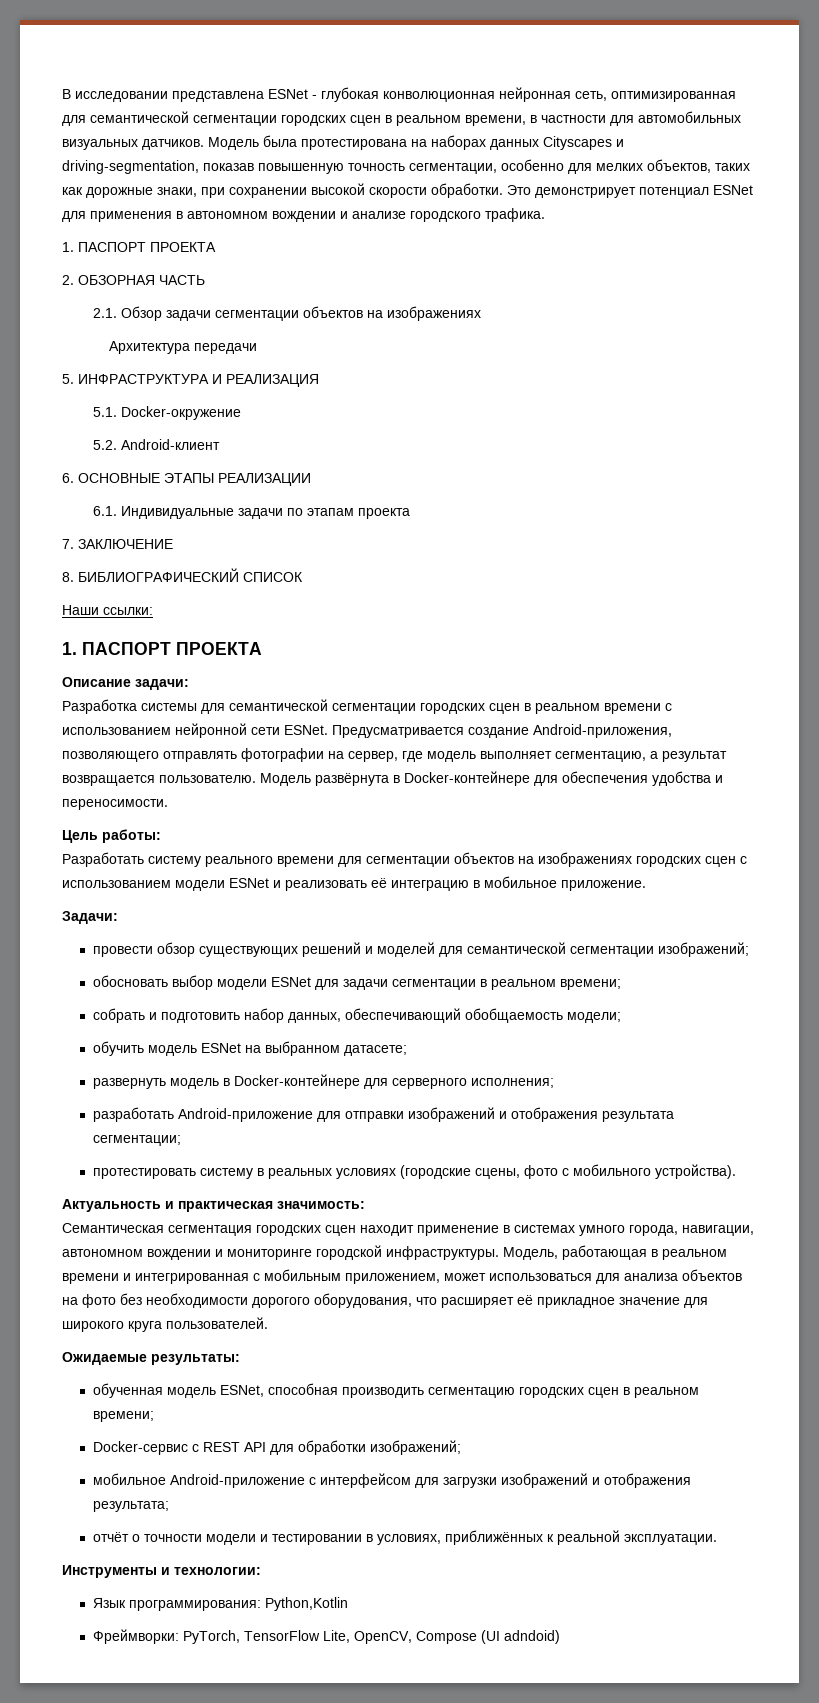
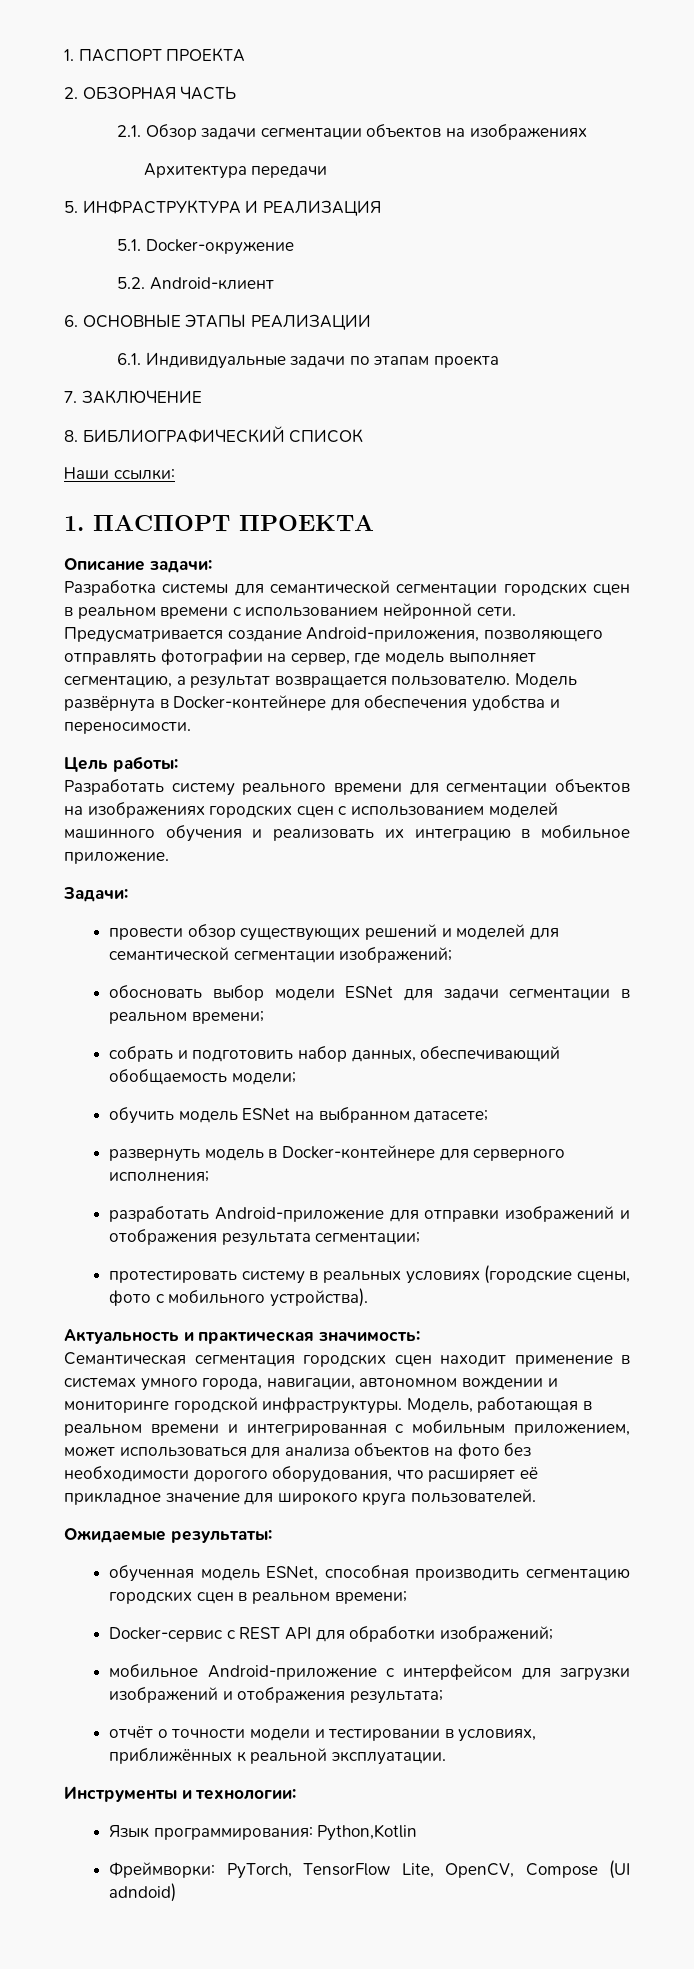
- В исследовании представлена ESNet - глубокая конволюционная нейронная сеть, оптимизированная для семантической сегментации городских сцен в реальном времени, в частности для автомобильных визуальных датчиков. Модель была протестирована на наборах данных Cityscapes и driving-segmentation, показав повышенную точность сегментации, особенно для мелких объектов, таких как дорожные знаки, при сохранении высокой скорости обработки. Это демонстрирует потенциал ESNet для применения в автономном вождении и анализе городского трафика.
- Разработка системы для семантической сегментации городских сцен в реальном времени с использованием нейронной сети ESNet.
+ Разработка системы для семантической сегментации городских сцен в реальном времени с использованием нейронной сети.
- Разработать систему реального времени для сегментации объектов на изображениях городских сцен с использованием модели ESNet и реализовать её интеграцию в мобильное приложение.
+ Разработать систему реального времени для сегментации объектов на изображениях городских сцен с использованием моделей машинного обучения и реализовать их интеграцию в мобильное приложение.

